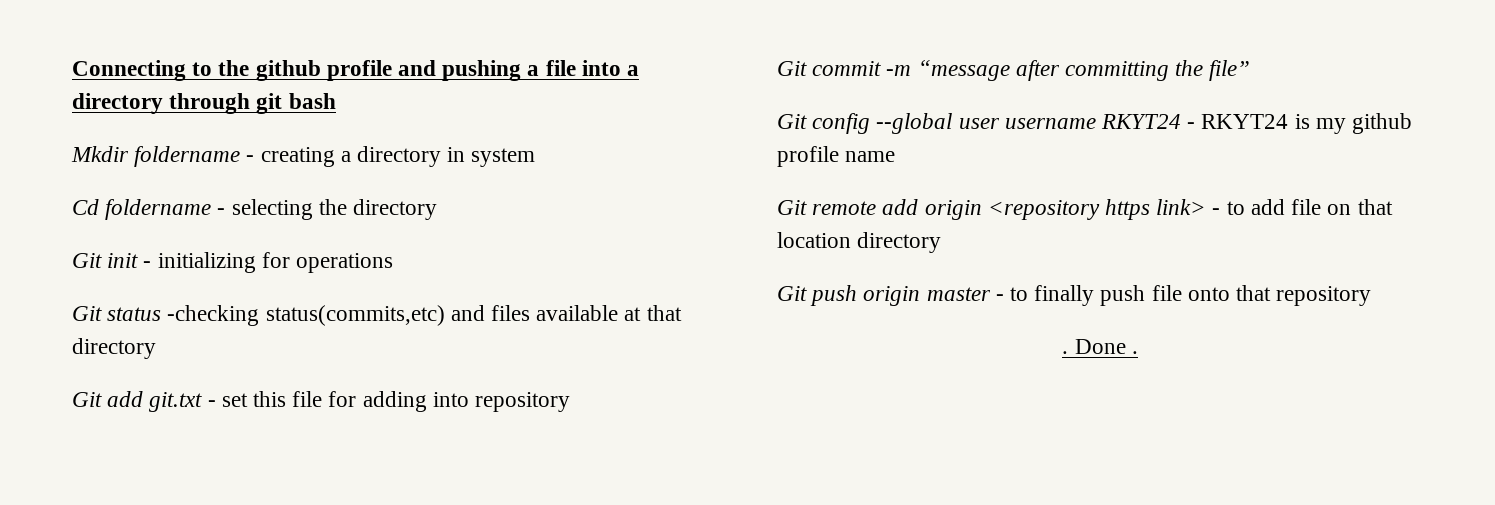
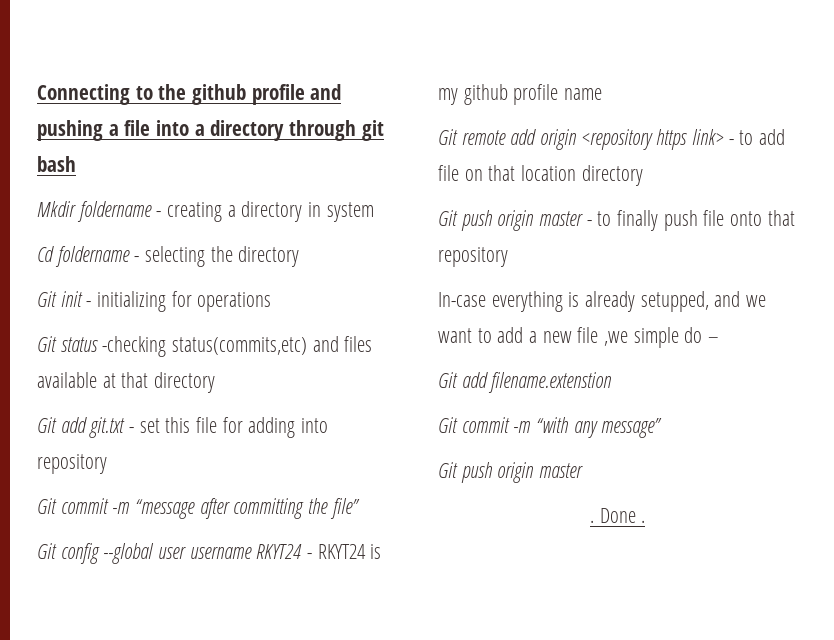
+ In-case everything is already setupped, and we want to add a new file ,we simple do –
+ Git add filename.extenstion
+ Git commit -m “with any message”
+ Git push origin master

